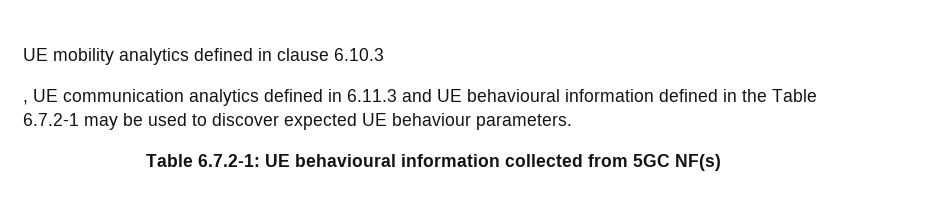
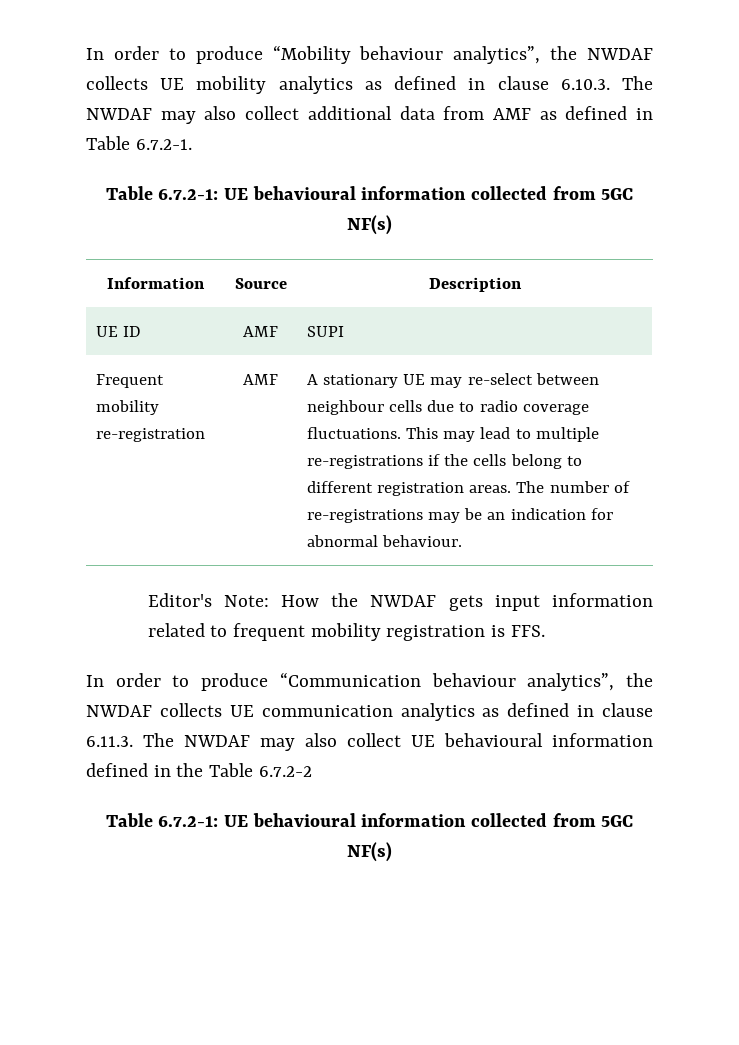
- UE mobility analytics defined in clause 6.10.3
- , UE communication analytics defined in 6.11.3 and UE behavioural information defined in the Table 6.7.2-1 may be used to discover expected UE behaviour parameters.
+ In order to produce “Mobility behaviour analytics”, the NWDAF collects UE mobility analytics as defined in clause 6.10.3. The NWDAF may also collect additional data from AMF as defined in Table 6.7.2-1.
+ Table 6.7.2-1: UE behavioural information collected from 5GC NF(s)
+ Information | Source | Description
+ UE ID | AMF | SUPI
+ Frequent mobility re-registration | AMF | A stationary UE may re-select between neighbour cells due to radio coverage fluctuations. This may lead to multiple re-registrations if the cells belong to different registration areas. The number of re-registrations may be an indication for abnormal behaviour.
+ Editor's Note: How the NWDAF gets input information related to frequent mobility registration is FFS.
+ In order to produce “Communication behaviour analytics”, the NWDAF collects UE communication analytics as defined in clause 6.11.3. The NWDAF may also collect UE behavioural information defined in the Table 6.7.2-2

